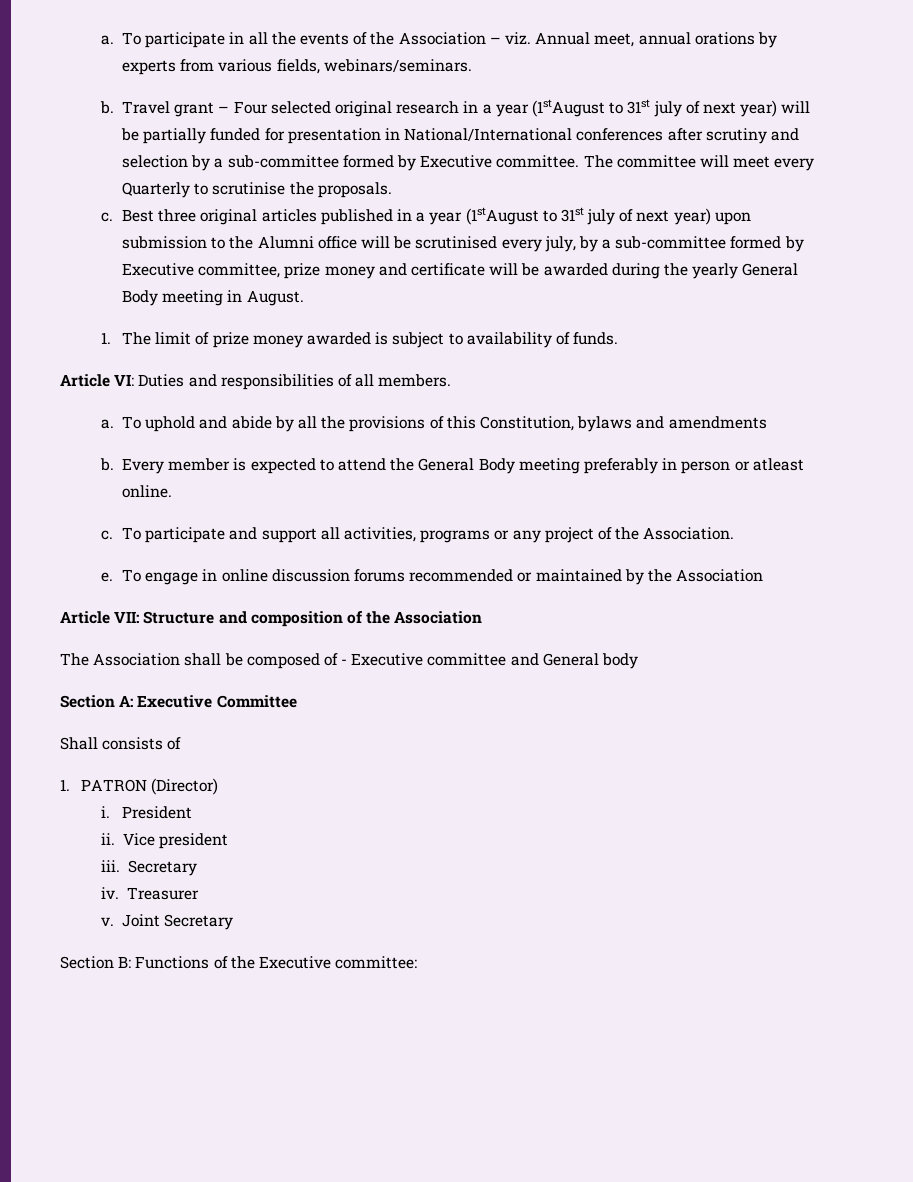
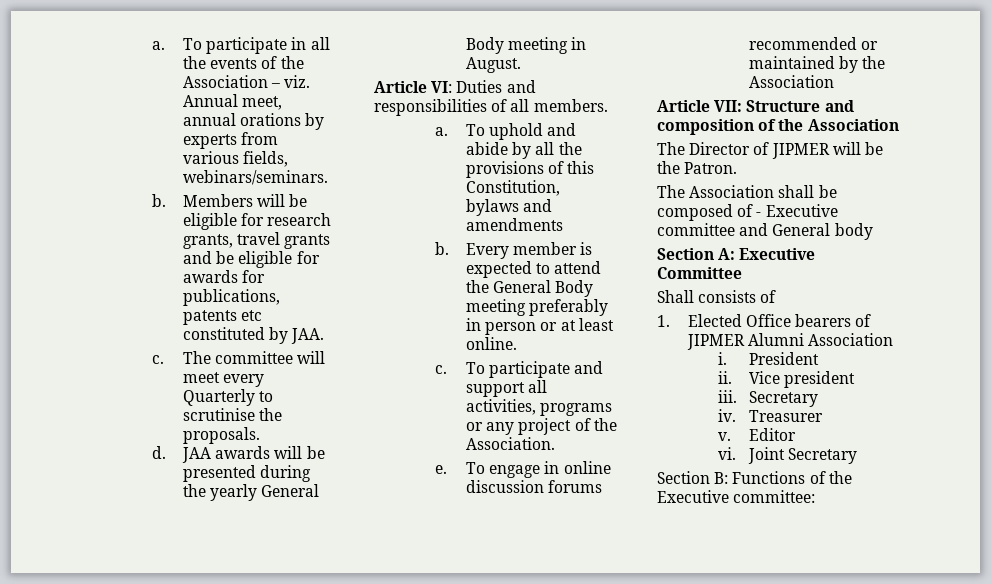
- Travel grant – Four selected original research in a year (1stAugust to 31st july of next year) will be partially funded for presentation in National/International conferences after scrutiny and selection by a sub-committee formed by Executive committee.
+ Members will be eligible for research grants, travel grants and be eligible for awards for publications, patents etc constituted by JAA.
+ c.
- c. Best three original articles published in a year (1stAugust to 31st july of next year) upon submission to the Alumni office will be scrutinised every july, by a sub-committee formed by Executive committee, prize money and certificate will be awarded during the yearly General Body meeting in August.
+ d. JAA awards will be presented during the yearly General Body meeting in August.
- 1. The limit of prize money awarded is subject to availability of funds.
- Every member is expected to attend the General Body meeting preferably in person or atleast online.
+ Every member is expected to attend the General Body meeting preferably in person or at least online.
+ The Director of JIPMER will be the Patron.
- 1. PATRON (Director)
+ 1. Elected Office bearers of JIPMER Alumni Association
+ Editor
+ vi.

